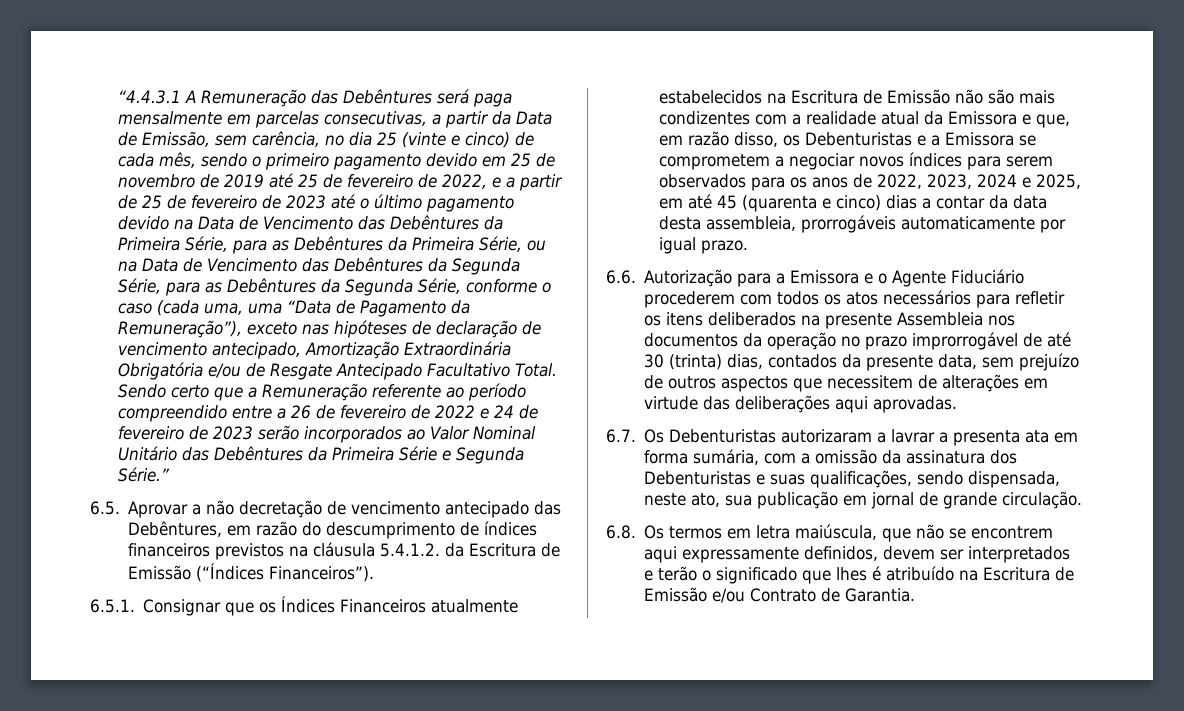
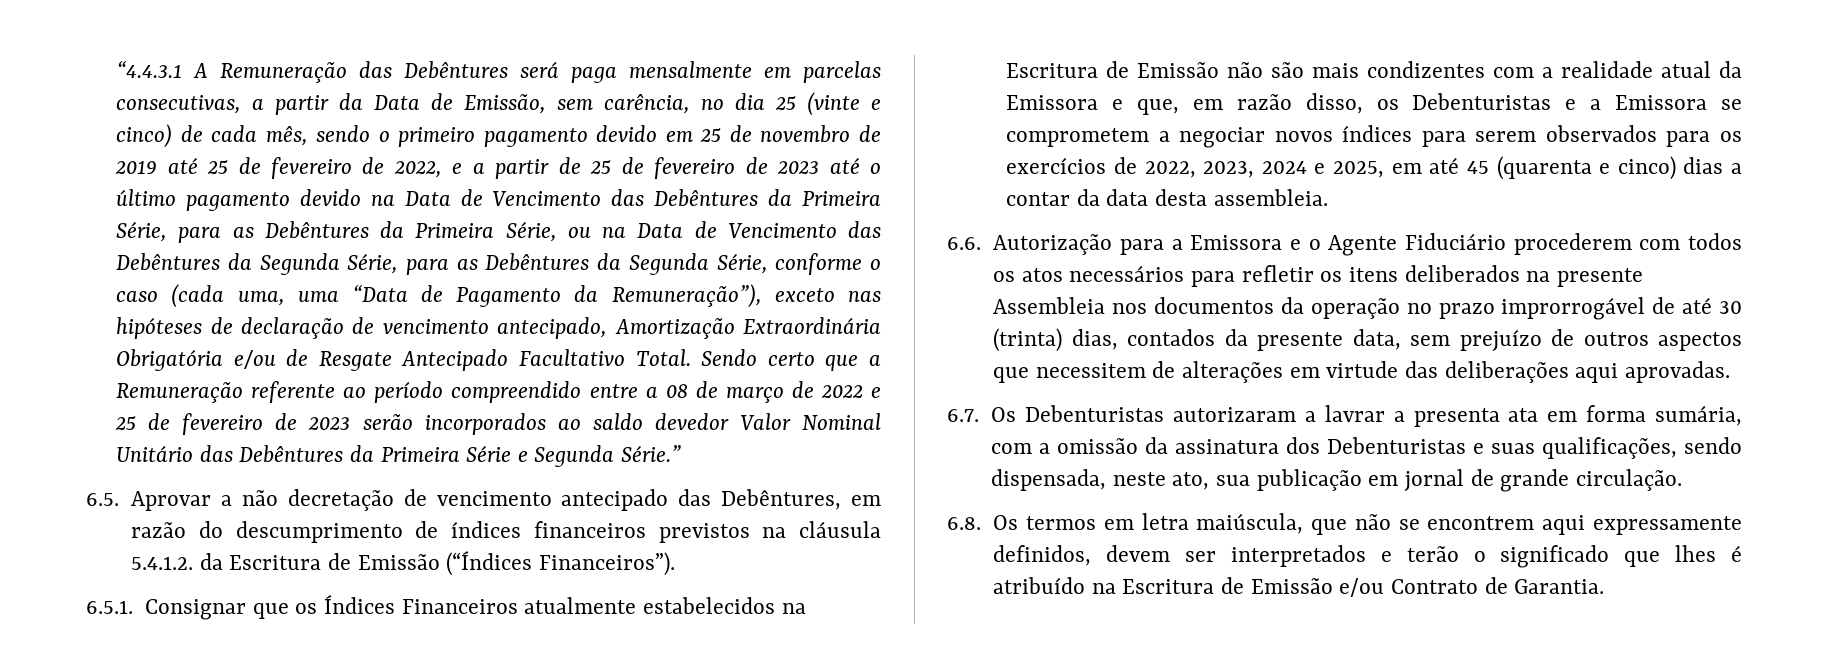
- Sendo certo que a Remuneração referente ao período compreendido entre a 26 de fevereiro de 2022 e 24 de fevereiro de 2023 serão incorporados ao Valor Nominal Unitário das Debêntures da Primeira Série e Segunda Série.”
+ Sendo certo que a Remuneração referente ao período compreendido entre a 08 de março de 2022 e 25 de fevereiro de 2023 serão incorporados ao saldo devedor Valor Nominal Unitário das Debêntures da Primeira Série e Segunda Série.”
- 6.5.1. Consignar que os Índices Financeiros atualmente estabelecidos na Escritura de Emissão não são mais condizentes com a realidade atual da Emissora e que, em razão disso, os Debenturistas e a Emissora se comprometem a negociar novos índices para serem observados para os anos de 2022, 2023, 2024 e 2025, em até 45 (quarenta e cinco) dias a contar da data desta assembleia, prorrogáveis automaticamente por igual prazo.
+ 6.5.1. Consignar que os Índices Financeiros atualmente estabelecidos na Escritura de Emissão não são mais condizentes com a realidade atual da Emissora e que, em razão disso, os Debenturistas e a Emissora se comprometem a negociar novos índices para serem observados para os exercícios de 2022, 2023, 2024 e 2025, em até 45 (quarenta e cinco) dias a contar da data desta assembleia.

